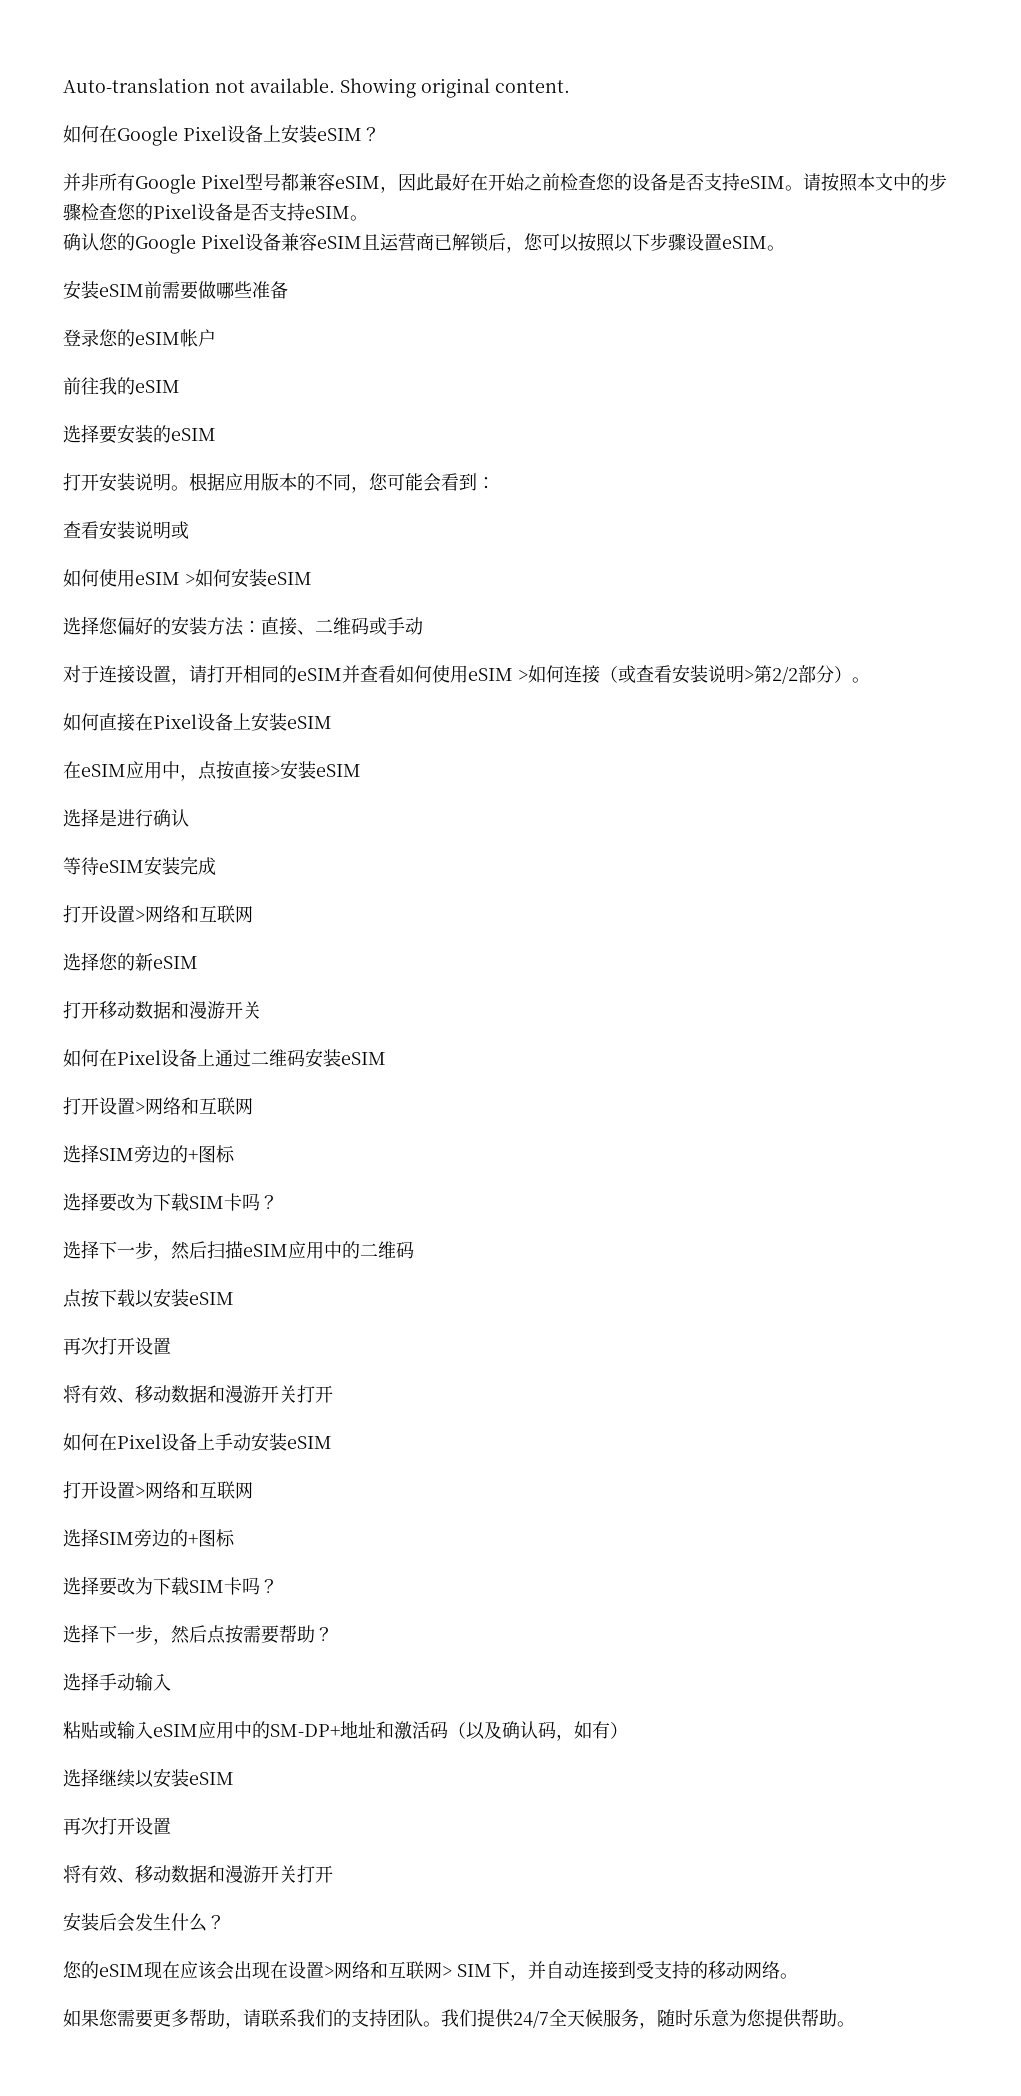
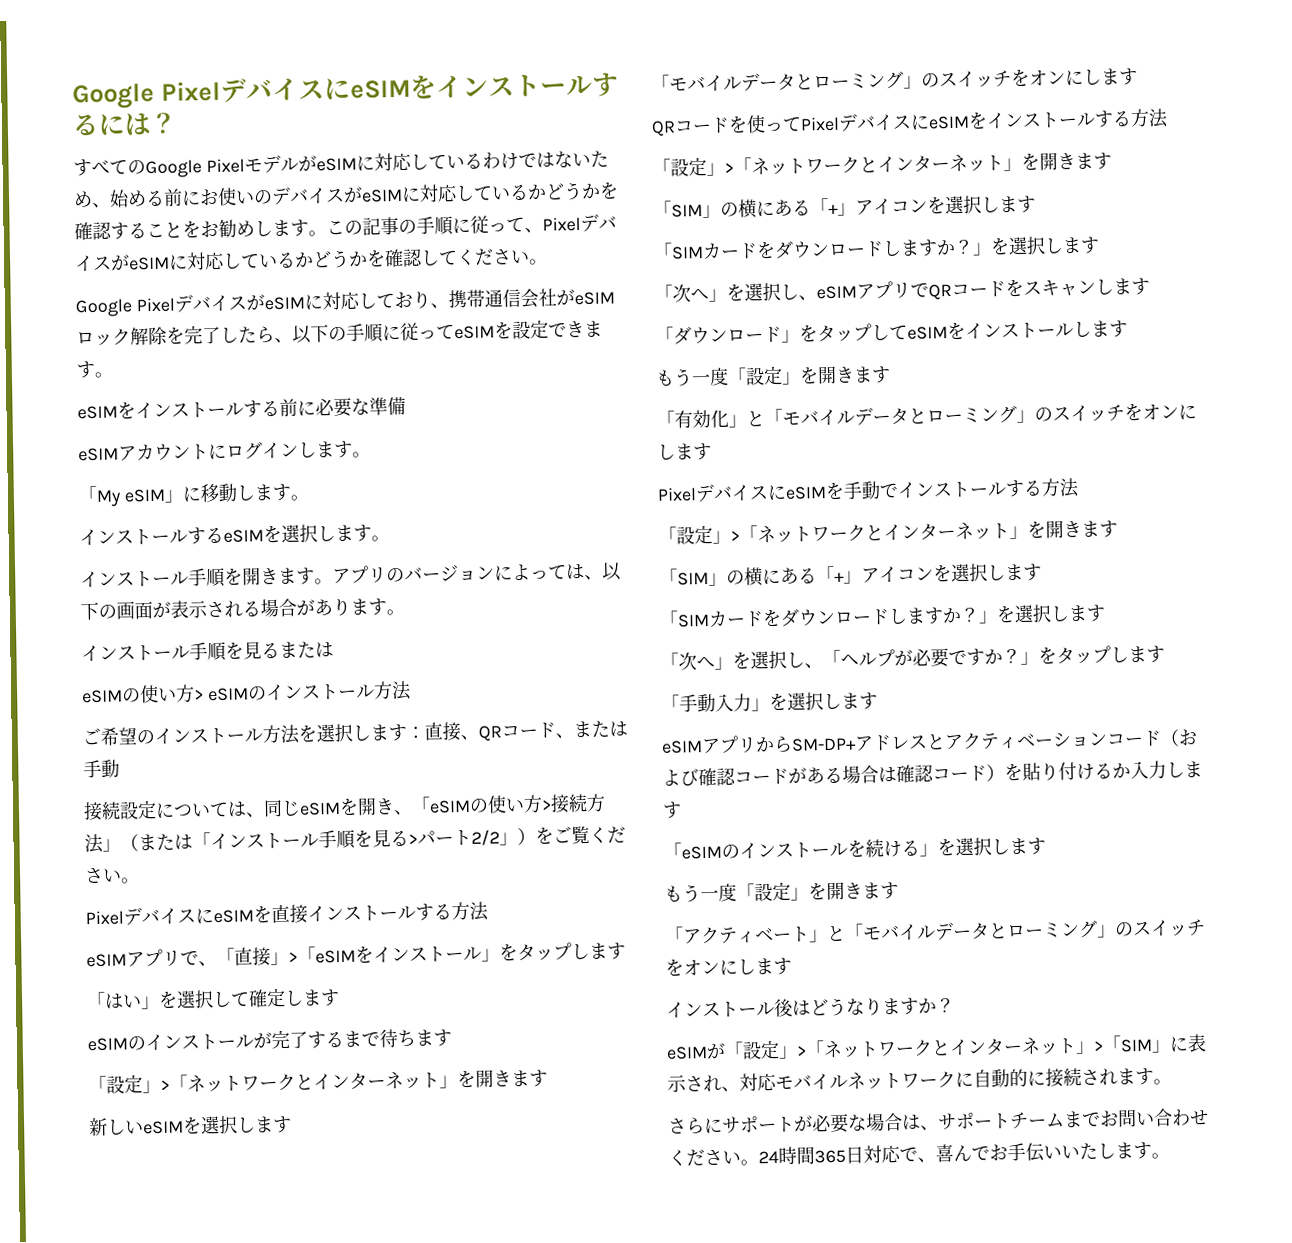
- Auto-translation not available. Showing original content.
- 如何在Google Pixel设备上安装eSIM？
- 并非所有Google Pixel型号都兼容eSIM，因此最好在开始之前检查您的设备是否支持eSIM。请按照本文中的步骤检查您的Pixel设备是否支持eSIM。
- 确认您的Google Pixel设备兼容eSIM且运营商已解锁后，您可以按照以下步骤设置eSIM。
- 安装eSIM前需要做哪些准备
- 登录您的eSIM帐户
- 前往我的eSIM
- 选择要安装的eSIM
- 打开安装说明。根据应用版本的不同，您可能会看到：
- 查看安装说明或
- 如何使用eSIM >如何安装eSIM
- 选择您偏好的安装方法：直接、二维码或手动
- 对于连接设置，请打开相同的eSIM并查看如何使用eSIM >如何连接（或查看安装说明>第2/2部分）。
- 如何直接在Pixel设备上安装eSIM
- 在eSIM应用中，点按直接>安装eSIM
- 选择是进行确认
- 等待eSIM安装完成
- 打开设置>网络和互联网
- 选择您的新eSIM
- 打开移动数据和漫游开关
- 如何在Pixel设备上通过二维码安装eSIM
- 打开设置>网络和互联网
- 选择SIM旁边的+图标
- 选择要改为下载SIM卡吗？
- 选择下一步，然后扫描eSIM应用中的二维码
- 点按下载以安装eSIM
- 再次打开设置
- 将有效、移动数据和漫游开关打开
- 如何在Pixel设备上手动安装eSIM
- 打开设置>网络和互联网
- 选择SIM旁边的+图标
- 选择要改为下载SIM卡吗？
- 选择下一步，然后点按需要帮助？
- 选择手动输入
- 粘贴或输入eSIM应用中的SM-DP+地址和激活码（以及确认码，如有）
- 选择继续以安装eSIM
- 再次打开设置
- 将有效、移动数据和漫游开关打开
- 安装后会发生什么？
- 您的eSIM现在应该会出现在设置>网络和互联网> SIM下，并自动连接到受支持的移动网络。
- 如果您需要更多帮助，请联系我们的支持团队。我们提供24/7全天候服务，随时乐意为您提供帮助。
+ Google PixelデバイスにeSIMをインストールするには？
+ すべてのGoogle PixelモデルがeSIMに対応しているわけではないため、始める前にお使いのデバイスがeSIMに対応しているかどうかを確認することをお勧めします。この記事の手順に従って、PixelデバイスがeSIMに対応しているかどうかを確認してください。
+ Google PixelデバイスがeSIMに対応しており、携帯通信会社がeSIMロック解除を完了したら、以下の手順に従ってeSIMを設定できます。
+ eSIMをインストールする前に必要な準備
+ eSIMアカウントにログインします。
+ 「My eSIM」に移動します。
+ インストールするeSIMを選択します。
+ インストール手順を開きます。アプリのバージョンによっては、以下の画面が表示される場合があります。
+ インストール手順を見るまたは
+ eSIMの使い方> eSIMのインストール方法
+ ご希望のインストール方法を選択します：直接、QRコード、または手動
+ 接続設定については、同じeSIMを開き、「eSIMの使い方>接続方法」（または「インストール手順を見る>パート2/2」）をご覧ください。
+ PixelデバイスにeSIMを直接インストールする方法
+ eSIMアプリで、「直接」>「eSIMをインストール」をタップします
+ 「はい」を選択して確定します
+ eSIMのインストールが完了するまで待ちます
+ 「設定」>「ネットワークとインターネット」を開きます
+ 新しいeSIMを選択します
+ 「モバイルデータとローミング」のスイッチをオンにします
+ QRコードを使ってPixelデバイスにeSIMをインストールする方法
+ 「設定」>「ネットワークとインターネット」を開きます
+ 「SIM」の横にある「+」アイコンを選択します
+ 「SIMカードをダウンロードしますか？」を選択します
+ 「次へ」を選択し、eSIMアプリでQRコードをスキャンします
+ 「ダウンロード」をタップしてeSIMをインストールします
+ もう一度「設定」を開きます
+ 「有効化」と「モバイルデータとローミング」のスイッチをオンにします
+ PixelデバイスにeSIMを手動でインストールする方法
+ 「設定」>「ネットワークとインターネット」を開きます
+ 「SIM」の横にある「+」アイコンを選択します
+ 「SIMカードをダウンロードしますか？」を選択します
+ 「次へ」を選択し、「ヘルプが必要ですか？」をタップします
+ 「手動入力」を選択します
+ eSIMアプリからSM-DP+アドレスとアクティベーションコード（および確認コードがある場合は確認コード）を貼り付けるか入力します
+ 「eSIMのインストールを続ける」を選択します
+ もう一度「設定」を開きます
+ 「アクティベート」と「モバイルデータとローミング」のスイッチをオンにします
+ インストール後はどうなりますか？
+ eSIMが「設定」>「ネットワークとインターネット」>「SIM」に表示され、対応モバイルネットワークに自動的に接続されます。
+ さらにサポートが必要な場合は、サポートチームまでお問い合わせください。24時間365日対応で、喜んでお手伝いいたします。

